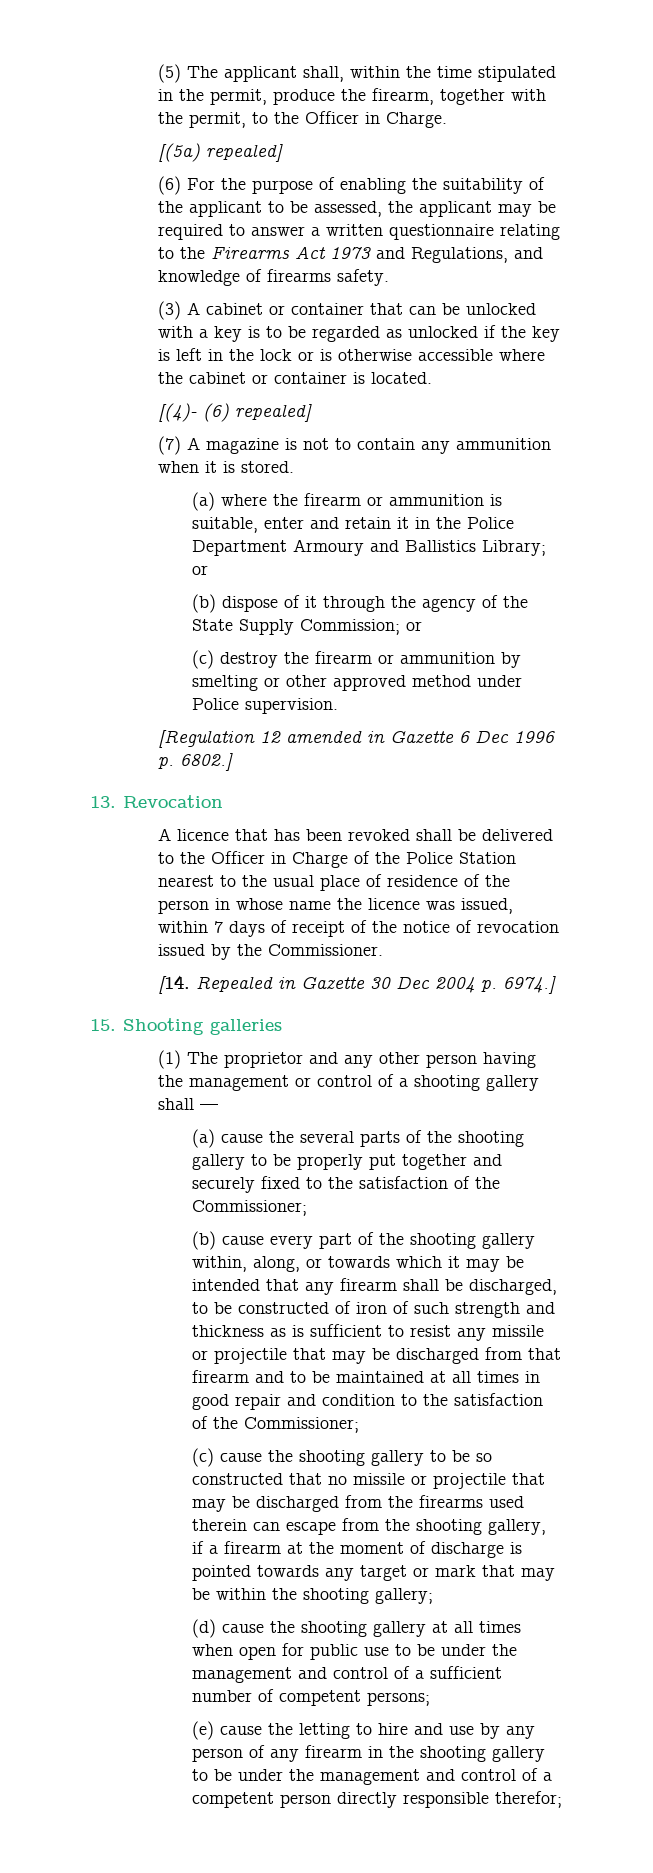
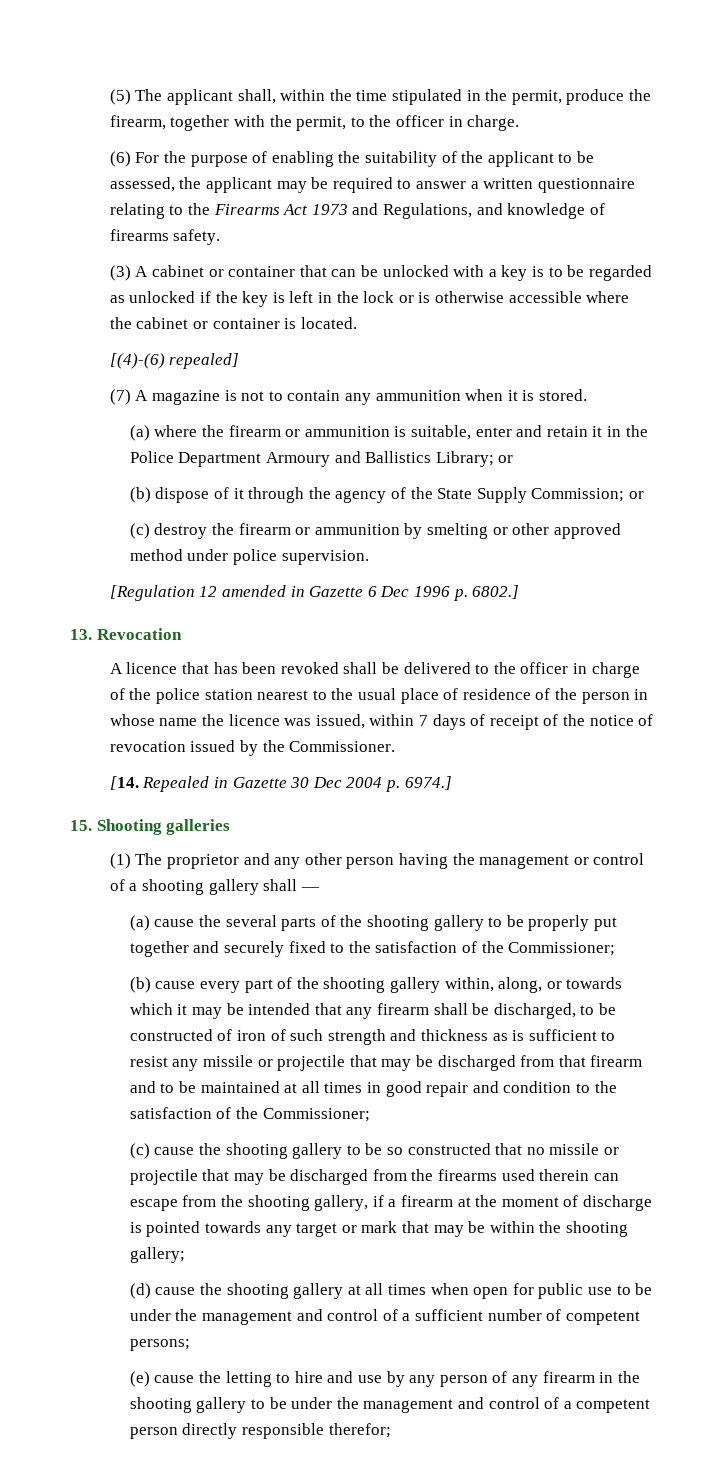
- (5) The applicant shall, within the time stipulated in the permit, produce the firearm, together with the permit, to the Officer in Charge.
- [(5a) repealed]
+ (5) The applicant shall, within the time stipulated in the permit, produce the firearm, together with the permit, to the officer in charge.
- [(4)- (6) repealed]
+ [(4)-(6) repealed]
- (c) destroy the firearm or ammunition by smelting or other approved method under Police supervision.
+ (c) destroy the firearm or ammunition by smelting or other approved method under police supervision.
- A licence that has been revoked shall be delivered to the Officer in Charge of the Police Station nearest to the usual place of residence of the person in whose name the licence was issued, within 7 days of receipt of the notice of revocation issued by the Commissioner.
+ A licence that has been revoked shall be delivered to the officer in charge of the police station nearest to the usual place of residence of the person in whose name the licence was issued, within 7 days of receipt of the notice of revocation issued by the Commissioner.

